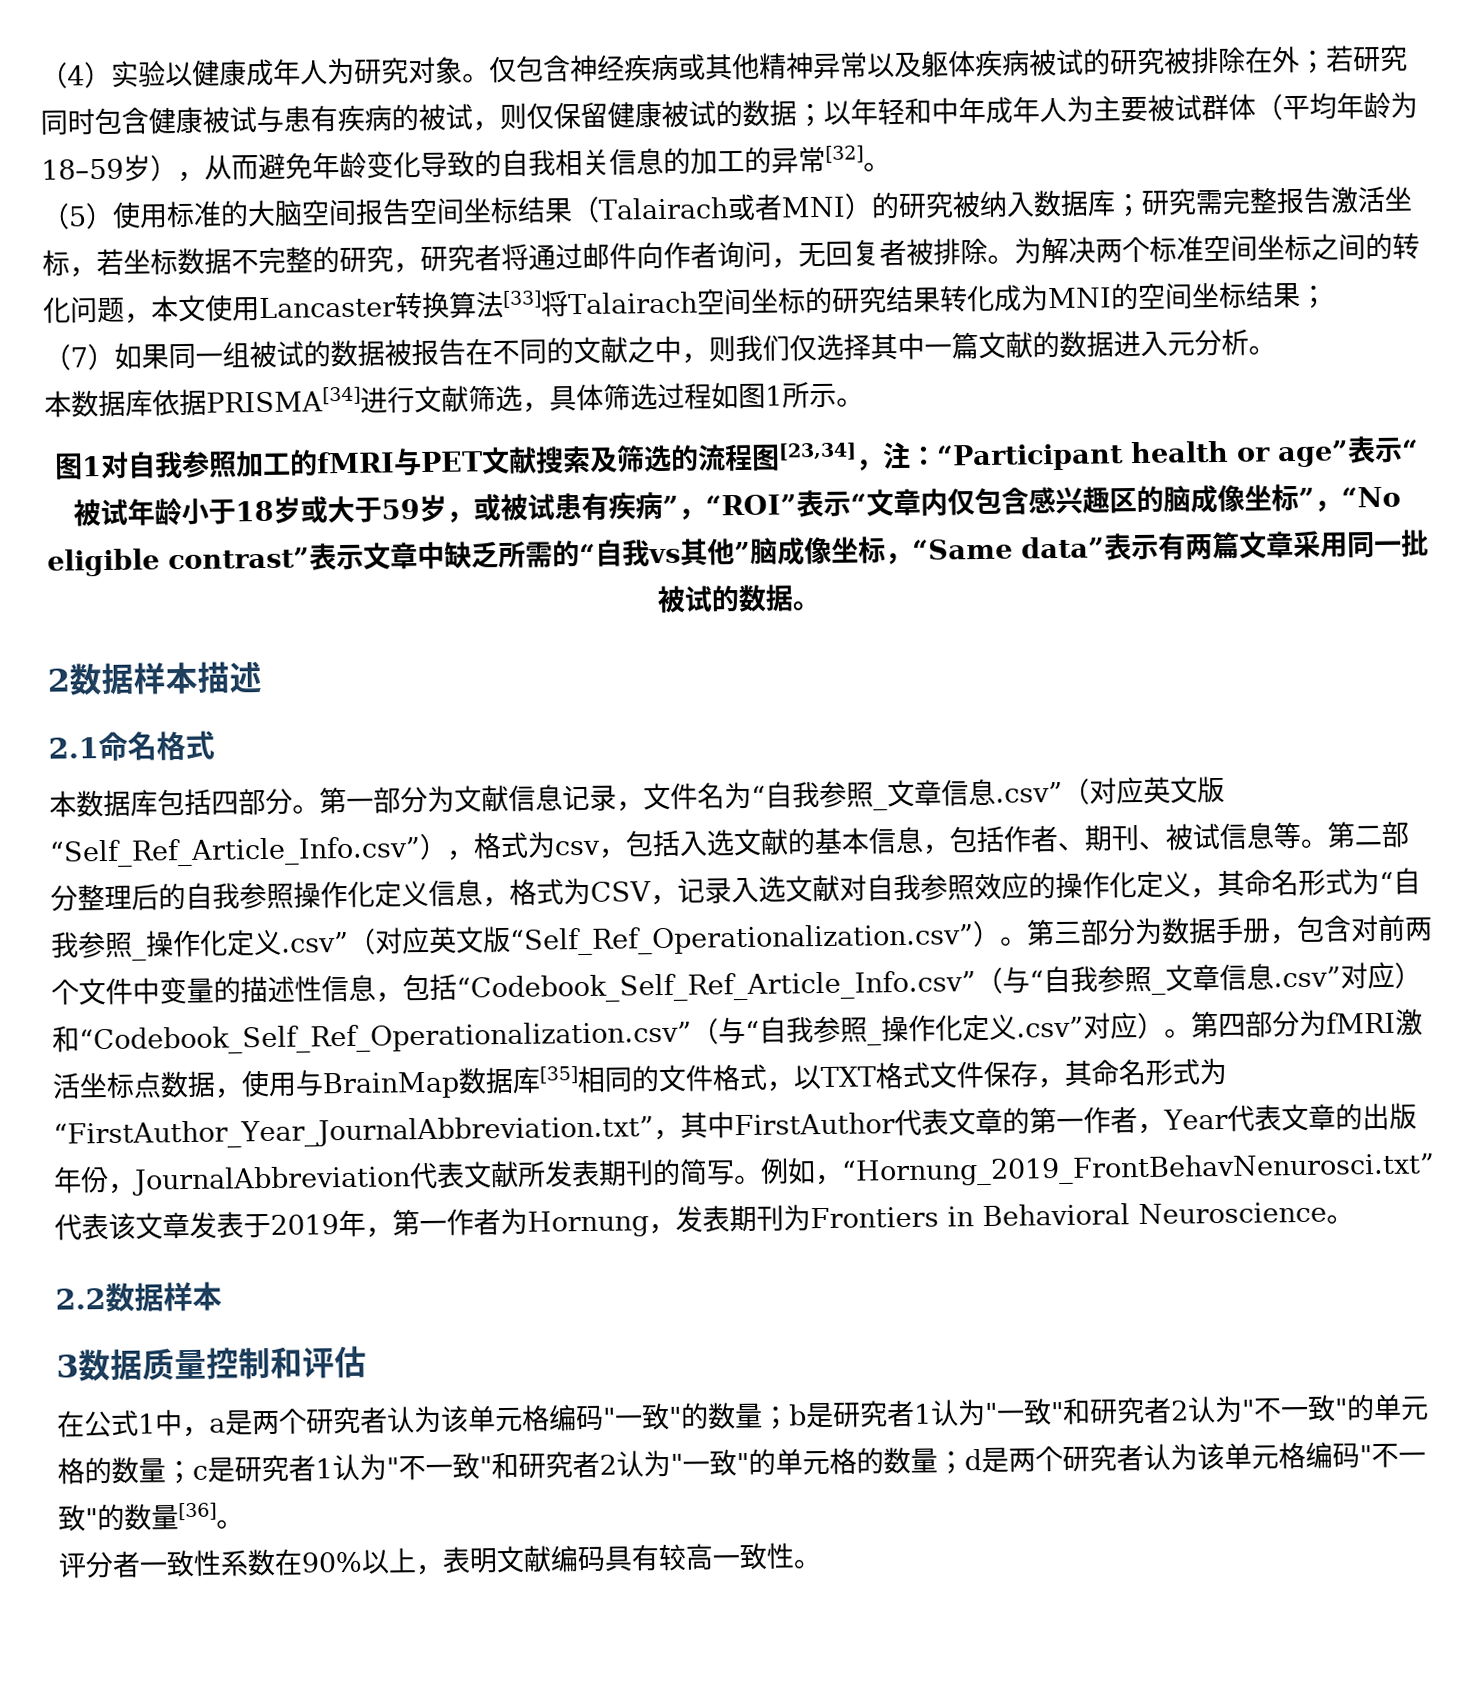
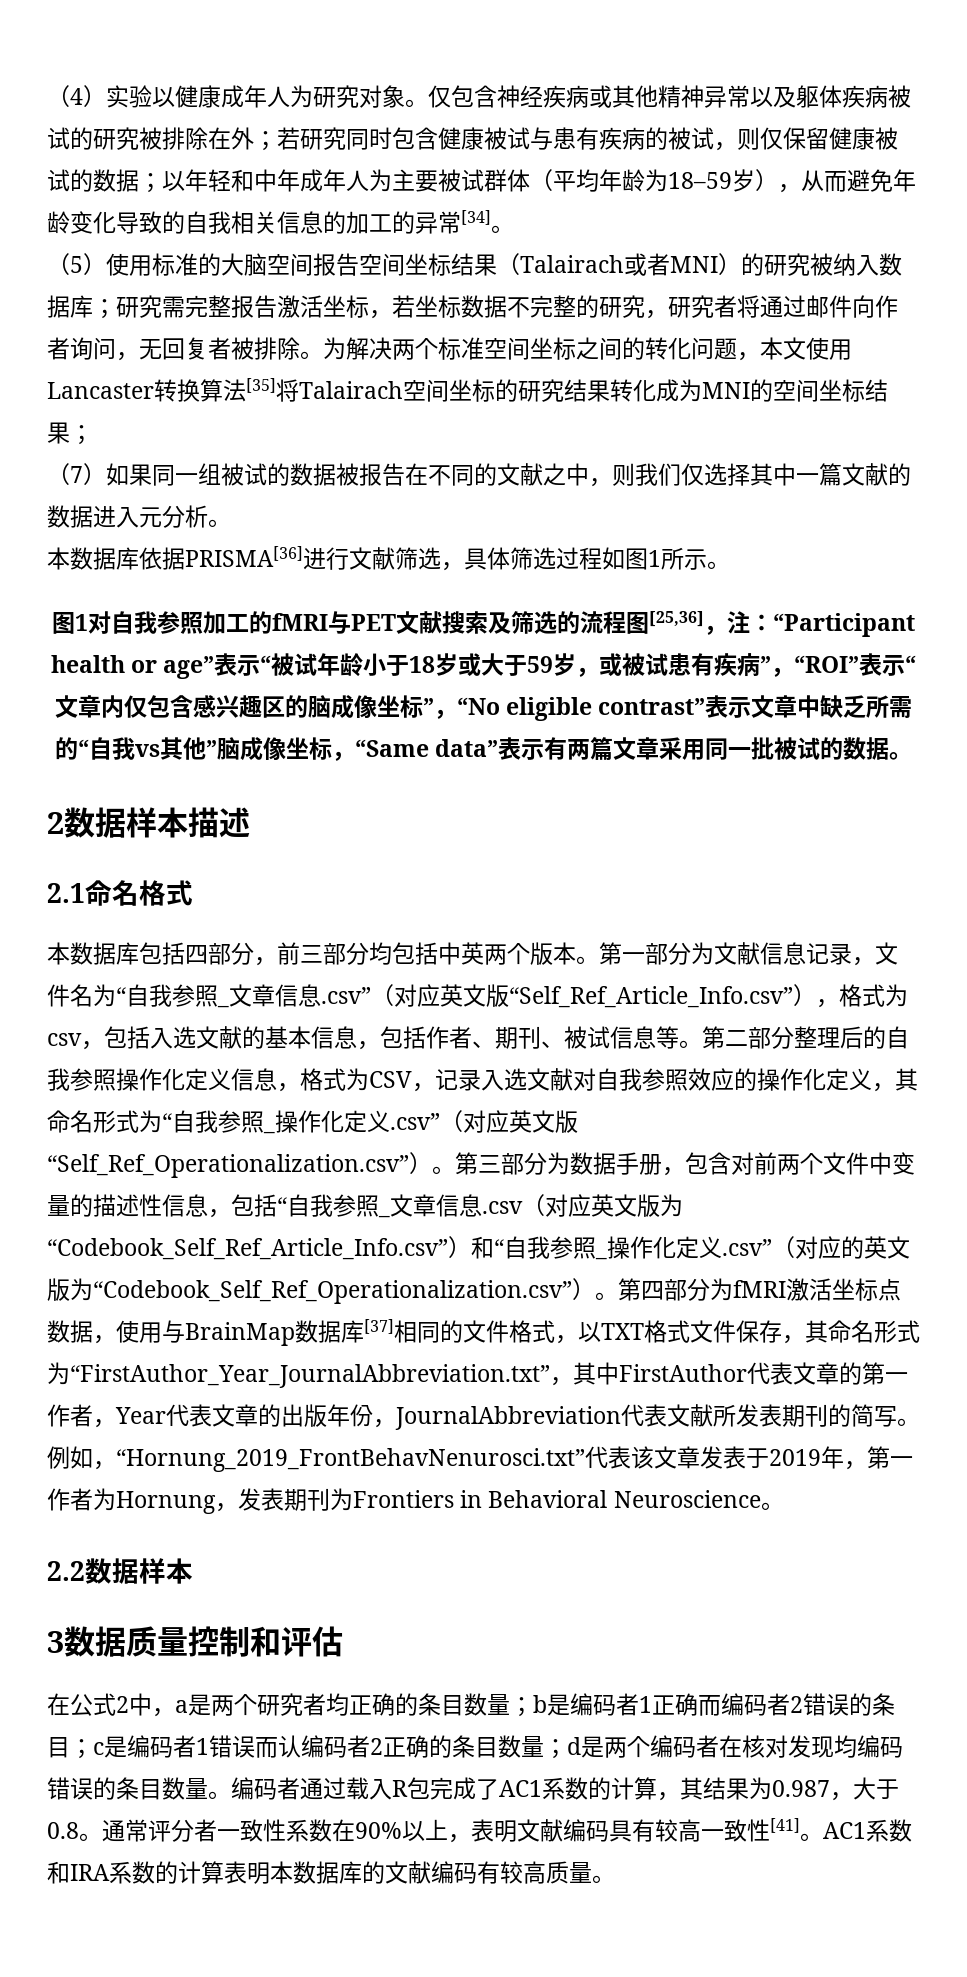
- 仅包含神经疾病或其他精神异常以及躯体疾病被试的研究被排除在外；若研究同时包含健康被试与患有疾病的被试，则仅保留健康被试的数据；以年轻和中年成年人为主要被试群体（平均年龄为18–59岁），从而避免年龄变化导致的自我相关信息的加工的异常[32]。
+ 仅包含神经疾病或其他精神异常以及躯体疾病被试的研究被排除在外；若研究同时包含健康被试与患有疾病的被试，则仅保留健康被试的数据；以年轻和中年成年人为主要被试群体（平均年龄为18–59岁），从而避免年龄变化导致的自我相关信息的加工的异常[34]。
- 为解决两个标准空间坐标之间的转化问题，本文使用Lancaster转换算法[33]将Talairach空间坐标的研究结果转化成为MNI的空间坐标结果；
+ 为解决两个标准空间坐标之间的转化问题，本文使用Lancaster转换算法[35]将Talairach空间坐标的研究结果转化成为MNI的空间坐标结果；
- 本数据库依据PRISMA[34]进行文献筛选，具体筛选过程如图1所示。
+ 本数据库依据PRISMA[36]进行文献筛选，具体筛选过程如图1所示。
- 图1对自我参照加工的fMRI与PET文献搜索及筛选的流程图[23,34]，注：
+ 图1对自我参照加工的fMRI与PET文献搜索及筛选的流程图[25,36]，注：
- 本数据库包括四部分。
+ 本数据库包括四部分，前三部分均包括中英两个版本。
- 第三部分为数据手册，包含对前两个文件中变量的描述性信息，包括“Codebook_Self_Ref_Article_Info.csv”（与“自我参照_文章信息.csv”对应）和“Codebook_Self_Ref_Operationalization.csv”（与“自我参照_操作化定义.csv”对应）。
+ 第三部分为数据手册，包含对前两个文件中变量的描述性信息，包括“自我参照_文章信息.csv（对应英文版为“Codebook_Self_Ref_Article_Info.csv”）和“自我参照_操作化定义.csv”（对应的英文版为“Codebook_Self_Ref_Operationalization.csv”）。
- 第四部分为fMRI激活坐标点数据，使用与BrainMap数据库[35]相同的文件格式，以TXT格式文件保存，其命名形式为“FirstAuthor_Year_JournalAbbreviation.txt”，其中FirstAuthor代表文章的第一作者，Year代表文章的出版年份，JournalAbbreviation代表文献所发表期刊的简写。
+ 第四部分为fMRI激活坐标点数据，使用与BrainMap数据库[37]相同的文件格式，以TXT格式文件保存，其命名形式为“FirstAuthor_Year_JournalAbbreviation.txt”，其中FirstAuthor代表文章的第一作者，Year代表文章的出版年份，JournalAbbreviation代表文献所发表期刊的简写。
- 在公式1中，a是两个研究者认为该单元格编码"一致"的数量；b是研究者1认为"一致"和研究者2认为"不一致"的单元格的数量；c是研究者1认为"不一致"和研究者2认为"一致"的单元格的数量；d是两个研究者认为该单元格编码"不一致"的数量[36]。
- 评分者一致性系数在90%以上，表明文献编码具有较高一致性。
+ 在公式2中，a是两个研究者均正确的条目数量；b是编码者1正确而编码者2错误的条目；c是编码者1错误而认编码者2正确的条目数量；d是两个编码者在核对发现均编码错误的条目数量。编码者通过载入R包完成了AC1系数的计算，其结果为0.987，大于0.8。通常评分者一致性系数在90%以上，表明文献编码具有较高一致性[41]。AC1系数和IRA系数的计算表明本数据库的文献编码有较高质量。

